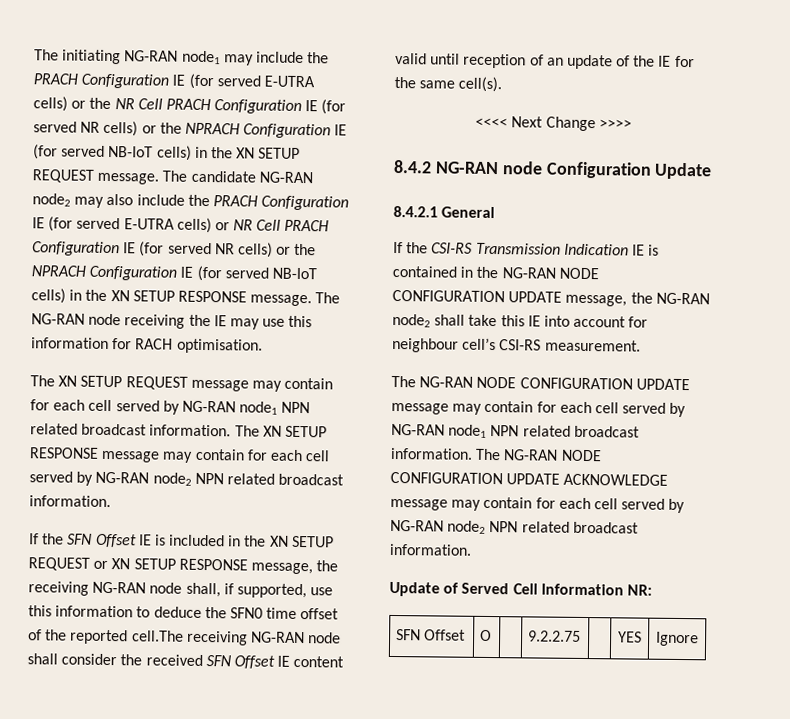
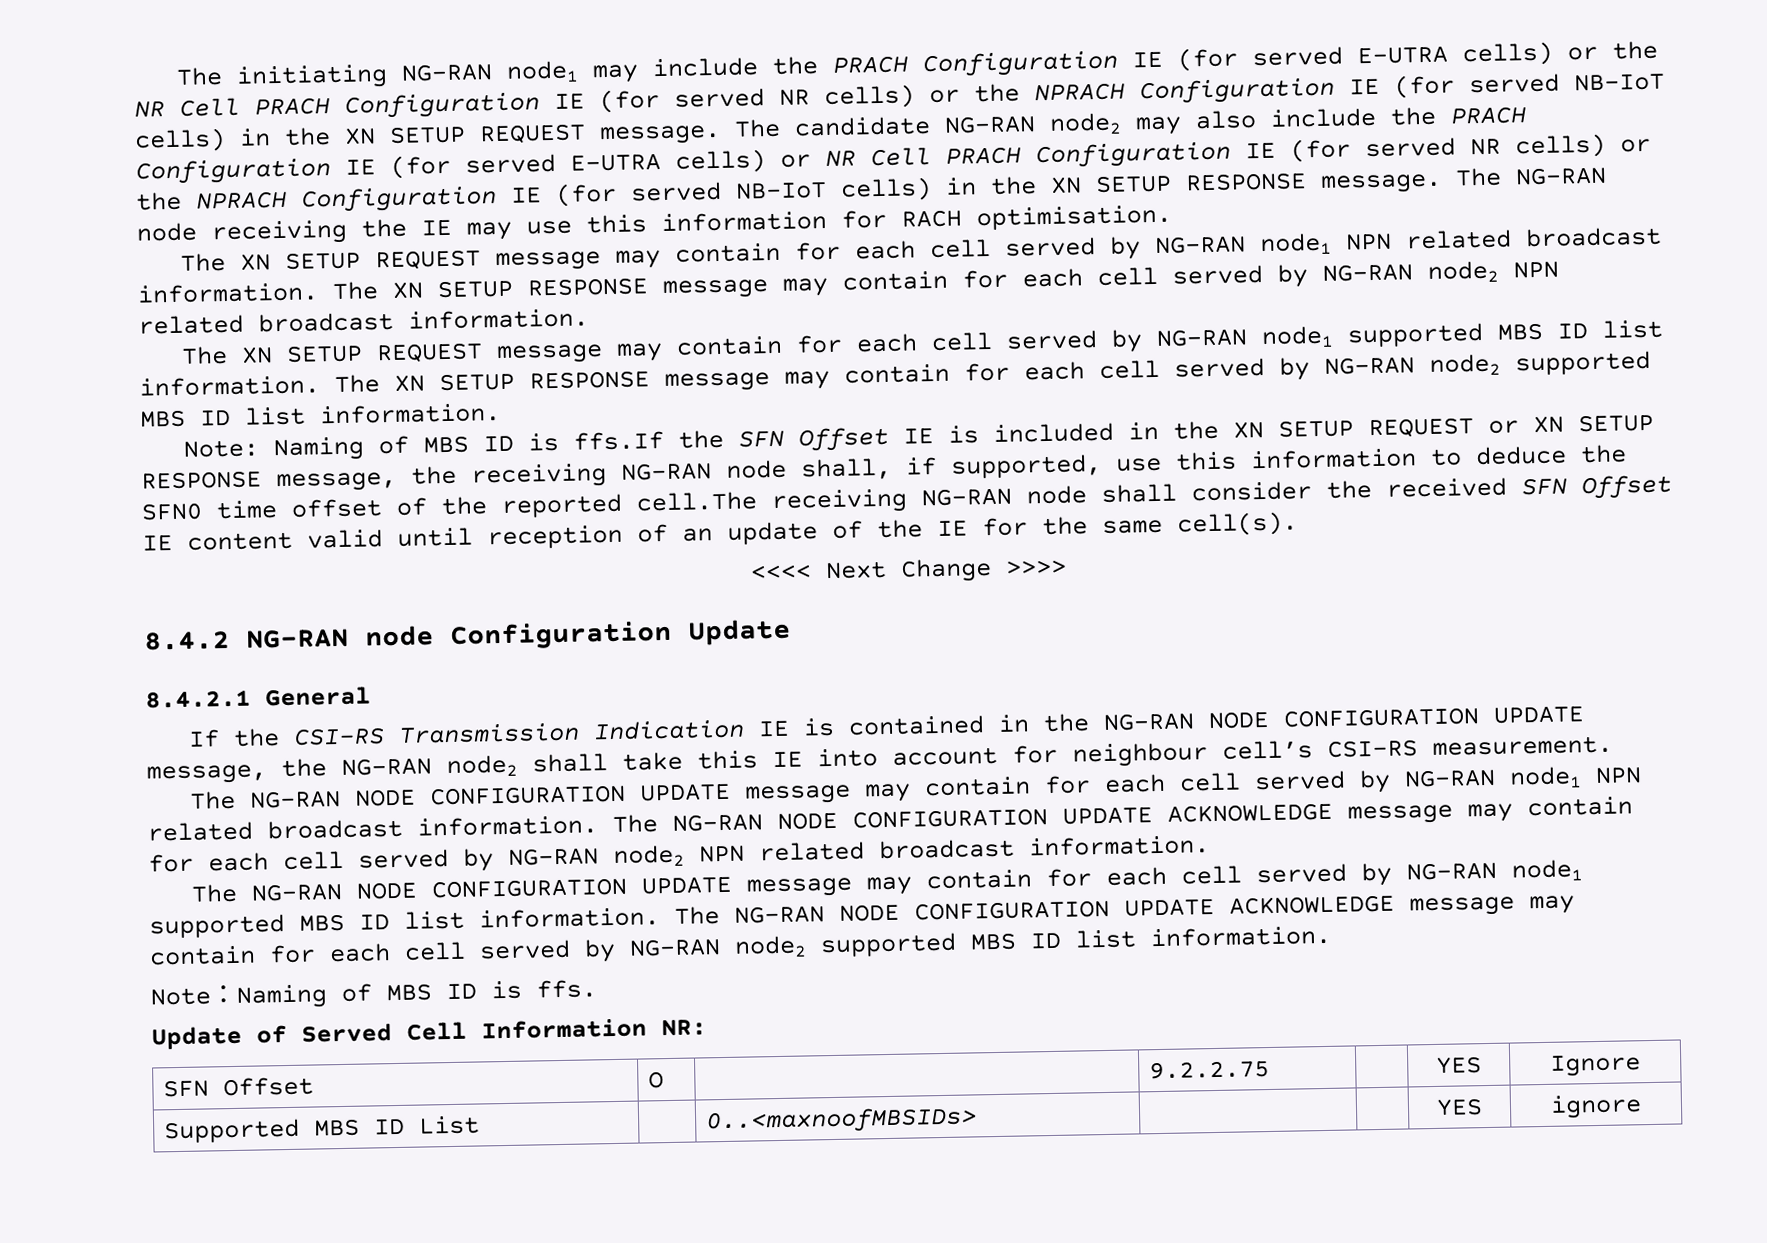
- If the SFN Offset IE is included in the XN SETUP REQUEST or XN SETUP RESPONSE message, the receiving NG-RAN node shall, if supported, use this information to deduce the SFN0 time offset of the reported cell.The receiving NG-RAN node shall consider the received SFN Offset IE content valid until reception of an update of the IE for the same cell(s).
+ The XN SETUP REQUEST message may contain for each cell served by NG-RAN node1 supported MBS ID list information. The XN SETUP RESPONSE message may contain for each cell served by NG-RAN node2 supported MBS ID list information.
+ Note: Naming of MBS ID is ffs.If the SFN Offset IE is included in the XN SETUP REQUEST or XN SETUP RESPONSE message, the receiving NG-RAN node shall, if supported, use this information to deduce the SFN0 time offset of the reported cell.The receiving NG-RAN node shall consider the received SFN Offset IE content valid until reception of an update of the IE for the same cell(s).
+ The NG-RAN NODE CONFIGURATION UPDATE message may contain for each cell served by NG-RAN node1 supported MBS ID list information. The NG-RAN NODE CONFIGURATION UPDATE ACKNOWLEDGE message may contain for each cell served by NG-RAN node2 supported MBS ID list information.
+ Note：Naming of MBS ID is ffs.
+ Supported MBS ID List | | 0..<maxnoofMBSIDs> | | | YES | ignore

